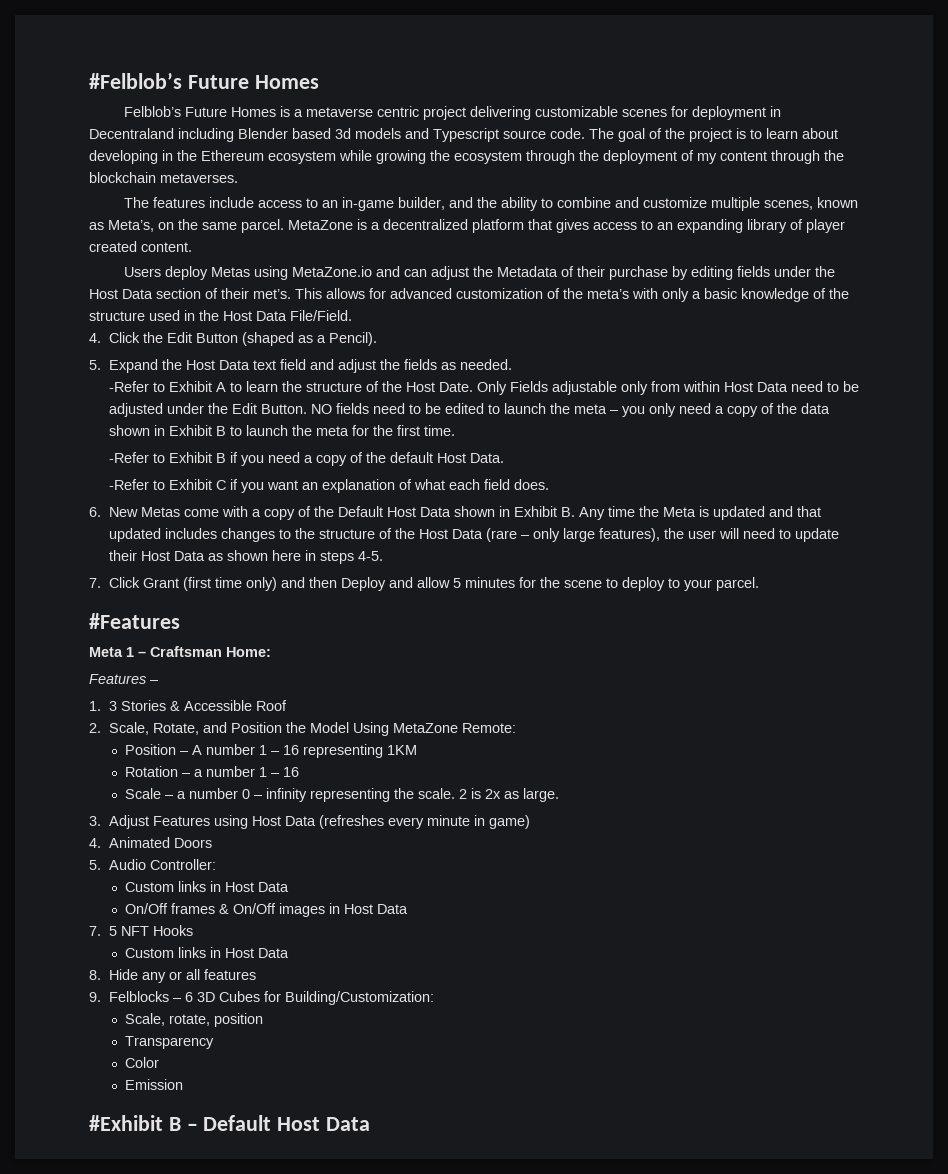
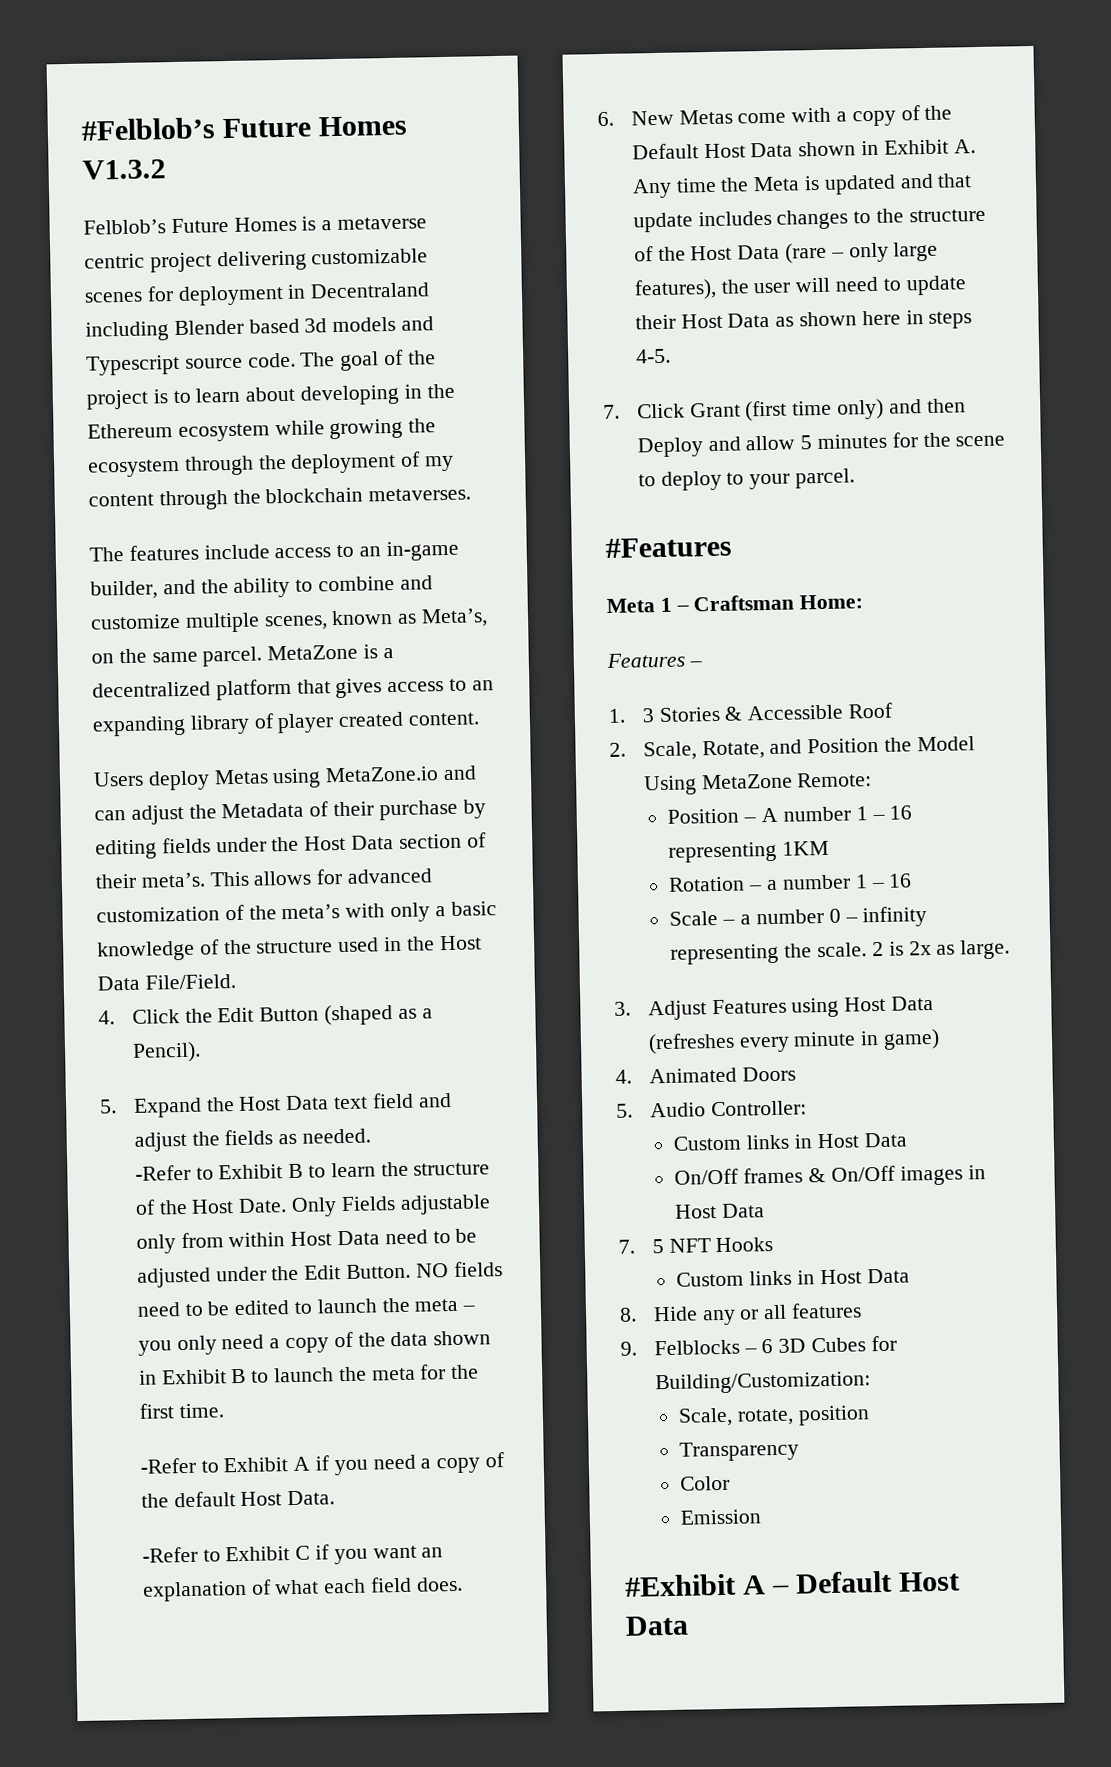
- #Felblob’s Future Homes
+ #Felblob’s Future Homes V1.3.2
- Users deploy Metas using MetaZone.io and can adjust the Metadata of their purchase by editing fields under the Host Data section of their met’s.
+ Users deploy Metas using MetaZone.io and can adjust the Metadata of their purchase by editing fields under the Host Data section of their meta’s.
- -Refer to Exhibit A to learn the structure of the Host Date.
+ -Refer to Exhibit B to learn the structure of the Host Date.
- -Refer to Exhibit B if you need a copy of the default Host Data.
+ -Refer to Exhibit A if you need a copy of the default Host Data.
- 6. New Metas come with a copy of the Default Host Data shown in Exhibit B. Any time the Meta is updated and that updated includes changes to the structure of the Host Data (rare – only large features), the user will need to update their Host Data as shown here in steps 4-5.
+ 6. New Metas come with a copy of the Default Host Data shown in Exhibit A. Any time the Meta is updated and that update includes changes to the structure of the Host Data (rare – only large features), the user will need to update their Host Data as shown here in steps 4-5.
- #Exhibit B – Default Host Data
+ #Exhibit A – Default Host Data

